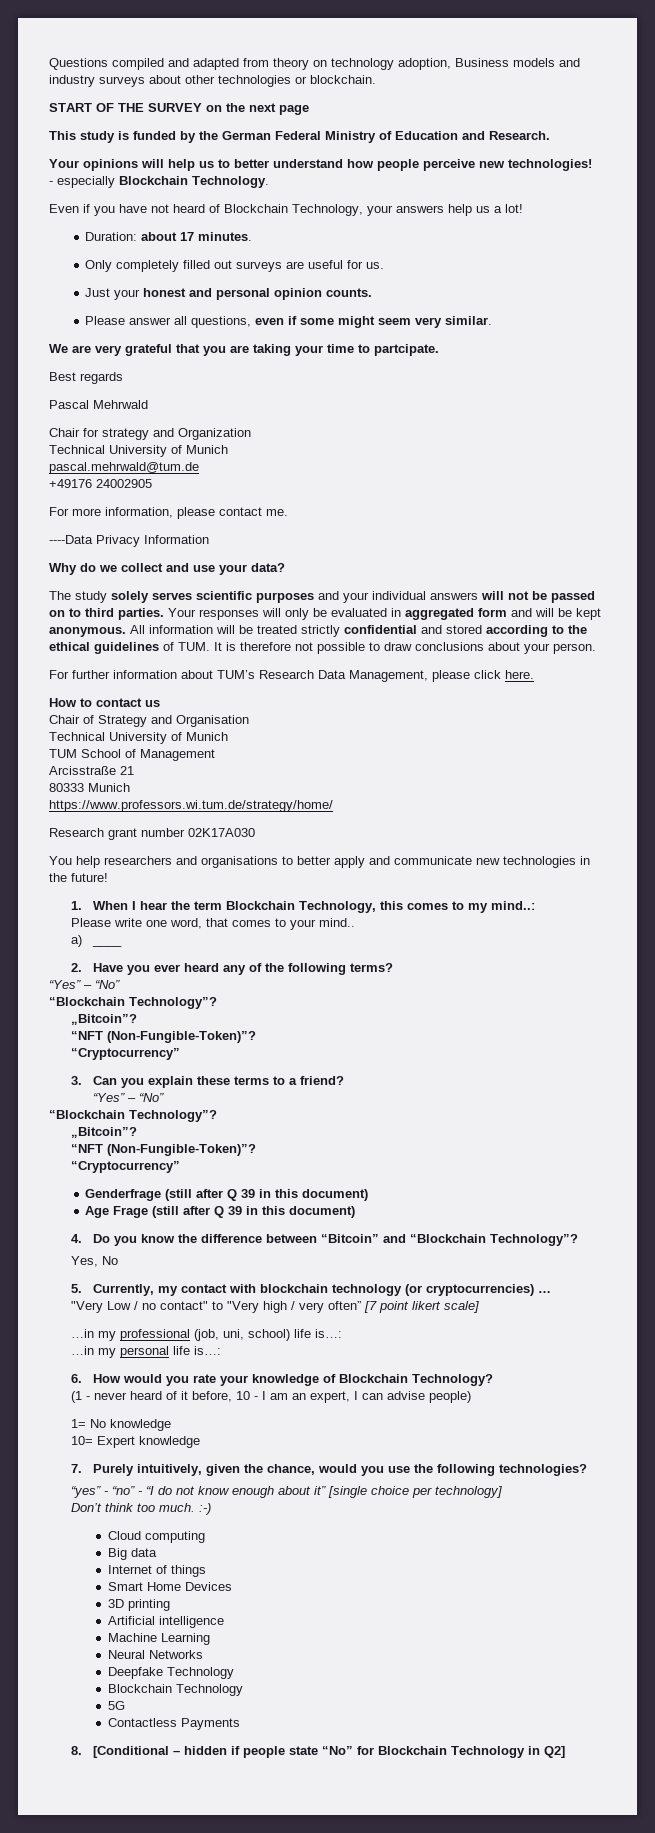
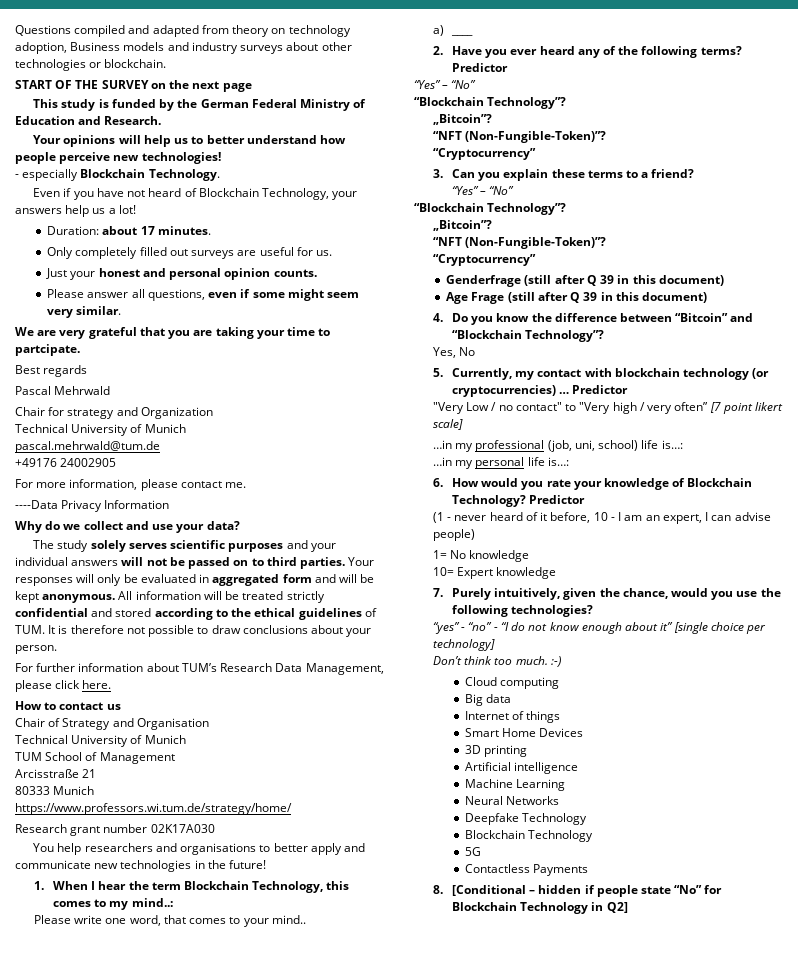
- 2. Have you ever heard any of the following terms?
+ 2. Have you ever heard any of the following terms? Predictor
- 5. Currently, my contact with blockchain technology (or cryptocurrencies) …
+ 5. Currently, my contact with blockchain technology (or cryptocurrencies) … Predictor
- 6. How would you rate your knowledge of Blockchain Technology?
+ 6. How would you rate your knowledge of Blockchain Technology? Predictor

